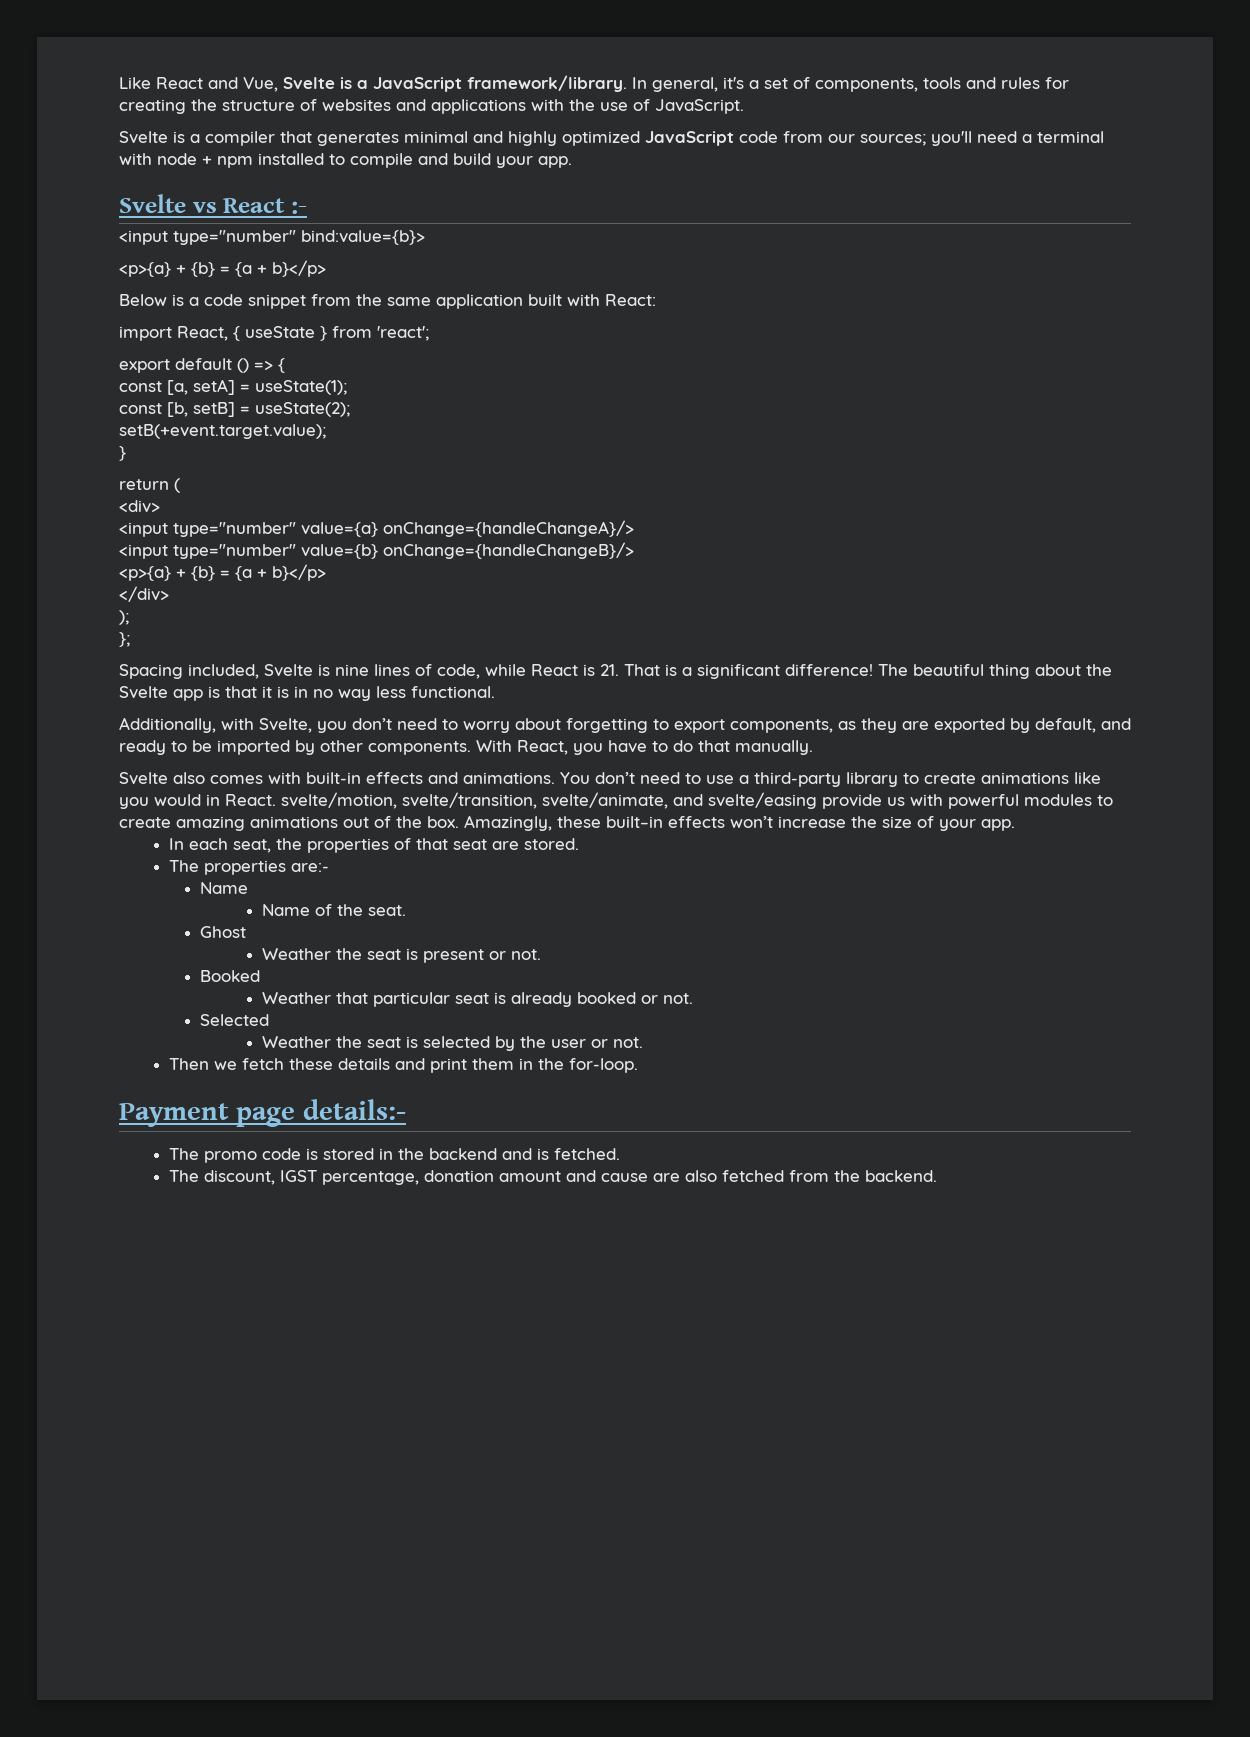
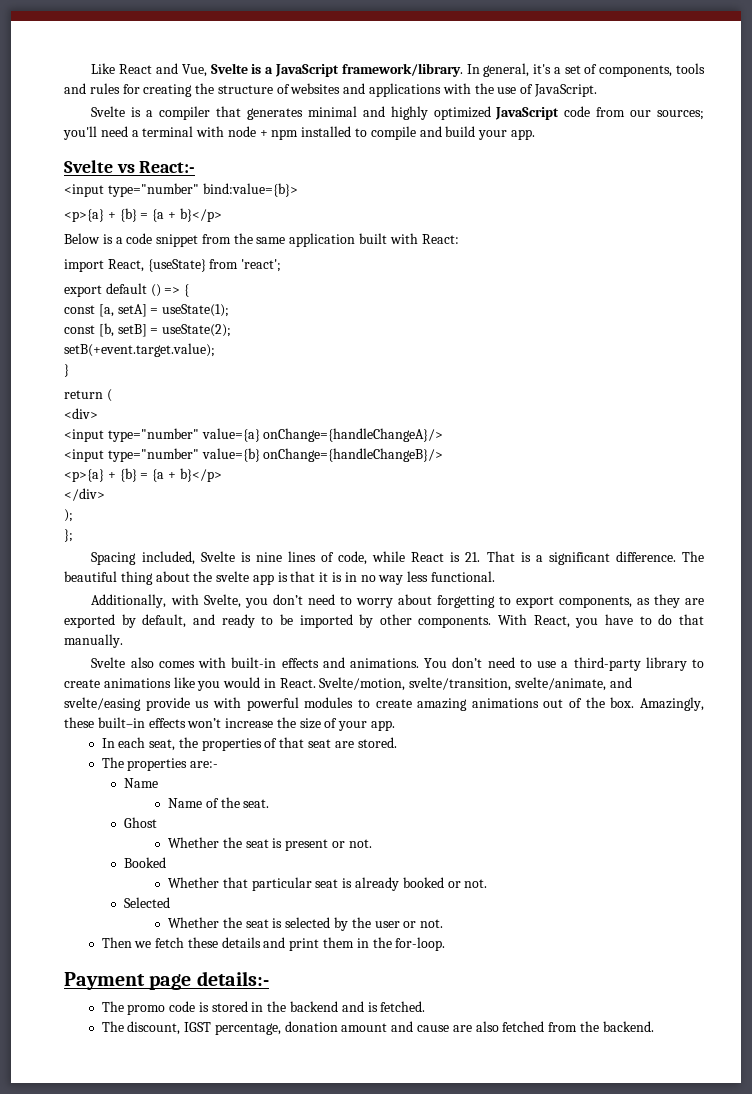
- Svelte vs React :-
+ Svelte vs React:-
- import React, { useState } from 'react';
+ import React, {useState} from 'react';
- Spacing included, Svelte is nine lines of code, while React is 21. That is a significant difference!
+ Spacing included, Svelte is nine lines of code, while React is 21. That is a significant difference.
- The beautiful thing about the Svelte app is that it is in no way less functional.
+ The beautiful thing about the svelte app is that it is in no way less functional.
- You don’t need to use a third-party library to create animations like you would in React. svelte/motion, svelte/transition, svelte/animate, and svelte/easing provide us with powerful modules to create amazing animations out of the box.
+ You don’t need to use a third-party library to create animations like you would in React. Svelte/motion, svelte/transition, svelte/animate, and svelte/easing provide us with powerful modules to create amazing animations out of the box.
- Weather the seat is present or not.
+ Whether the seat is present or not.
- Weather that particular seat is already booked or not.
+ Whether that particular seat is already booked or not.
- Weather the seat is selected by the user or not.
+ Whether the seat is selected by the user or not.

